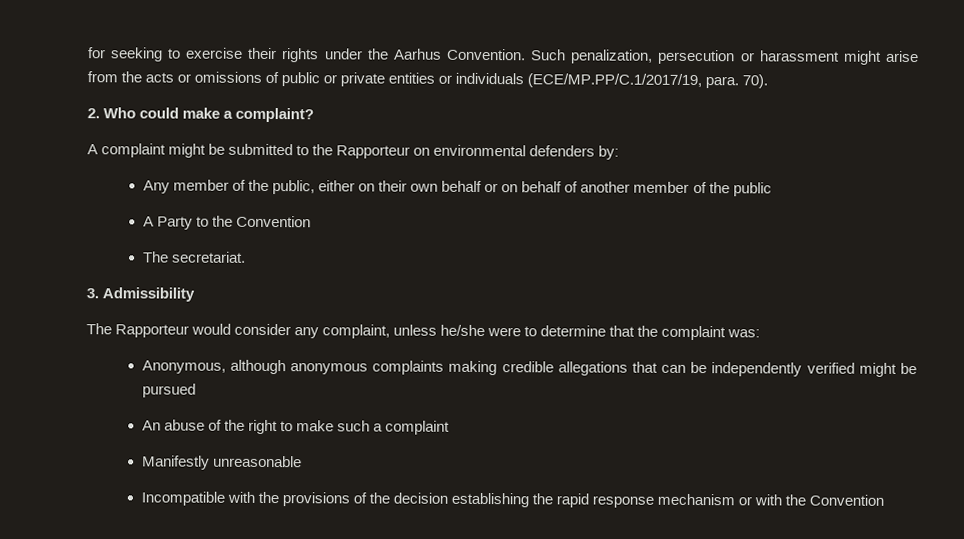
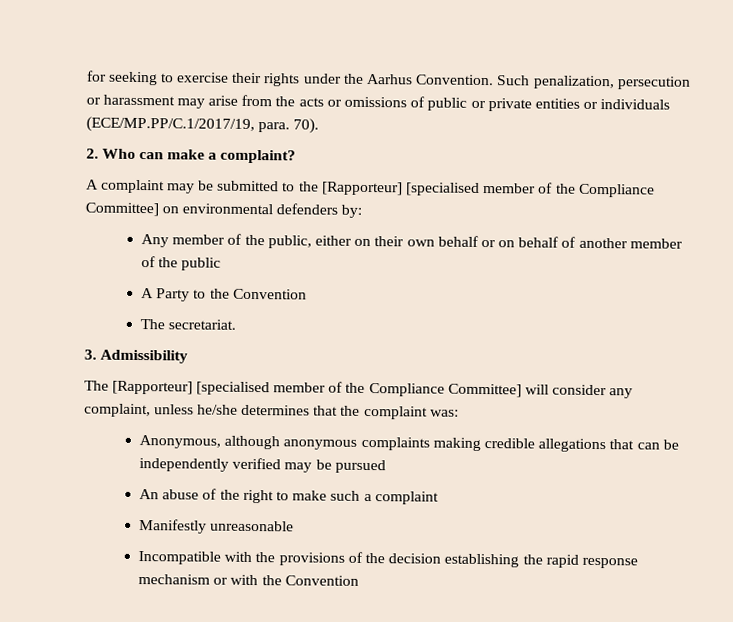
- Such penalization, persecution or harassment might arise from the acts or omissions of public or private entities or individuals (ECE/MP.PP/C.1/2017/19, para. 70).
+ Such penalization, persecution or harassment may arise from the acts or omissions of public or private entities or individuals (ECE/MP.PP/C.1/2017/19, para. 70).
- 2. Who could make a complaint?
+ 2. Who can make a complaint?
- A complaint might be submitted to the Rapporteur on environmental defenders by:
+ A complaint may be submitted to the [Rapporteur] [specialised member of the Compliance Committee] on environmental defenders by:
- The Rapporteur would consider any complaint, unless he/she were to determine that the complaint was:
+ The [Rapporteur] [specialised member of the Compliance Committee] will consider any complaint, unless he/she determines that the complaint was:
- Anonymous, although anonymous complaints making credible allegations that can be independently verified might be pursued
+ Anonymous, although anonymous complaints making credible allegations that can be independently verified may be pursued

